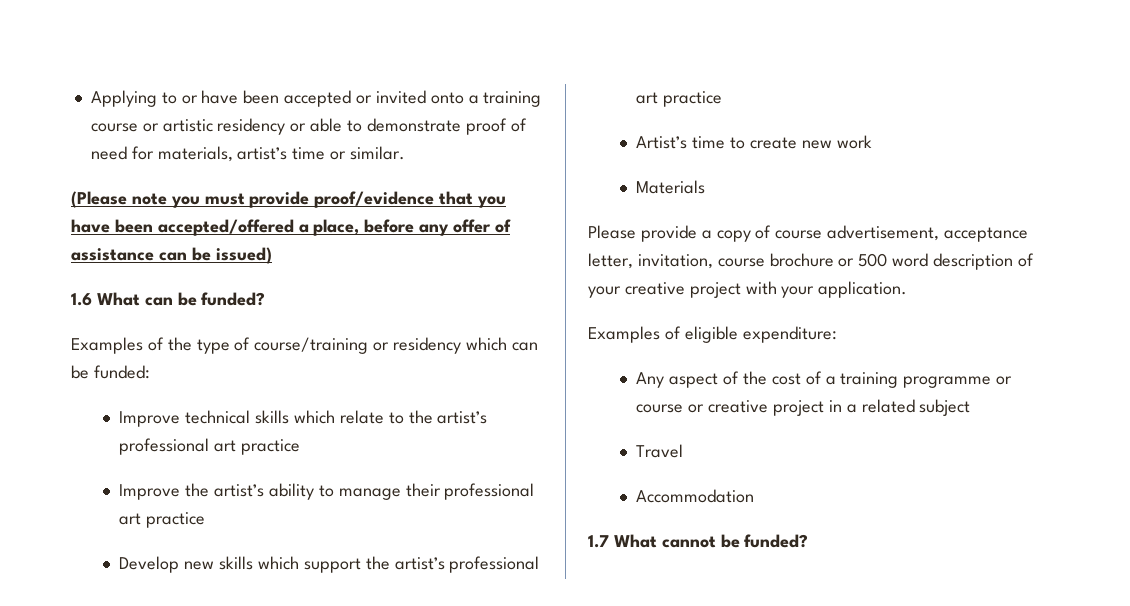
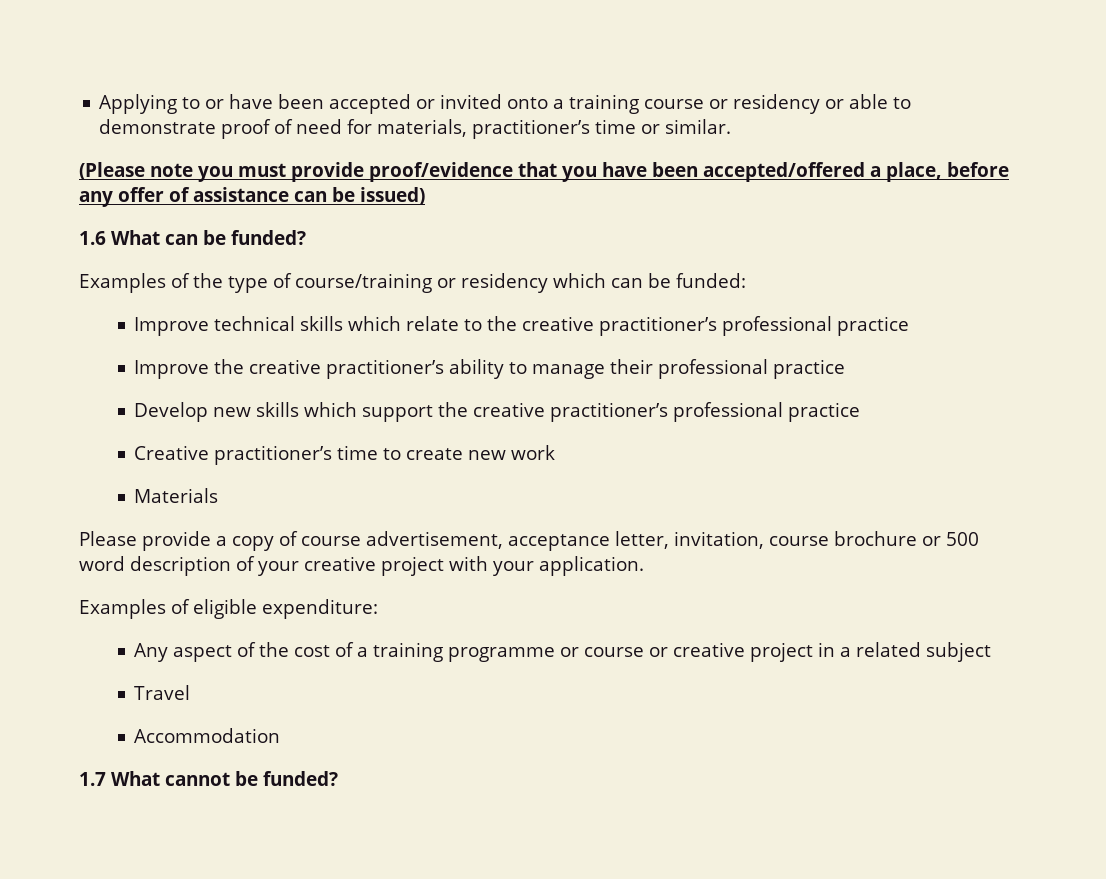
- Applying to or have been accepted or invited onto a training course or artistic residency or able to demonstrate proof of need for materials, artist’s time or similar.
+ Applying to or have been accepted or invited onto a training course or residency or able to demonstrate proof of need for materials, practitioner’s time or similar.
- Improve technical skills which relate to the artist’s professional art practice
+ Improve technical skills which relate to the creative practitioner’s professional practice
- Improve the artist’s ability to manage their professional art practice
+ Improve the creative practitioner’s ability to manage their professional practice
- Develop new skills which support the artist’s professional art practice
- Artist’s time to create new work
+ Develop new skills which support the creative practitioner’s professional practice
+ Creative practitioner’s time to create new work

